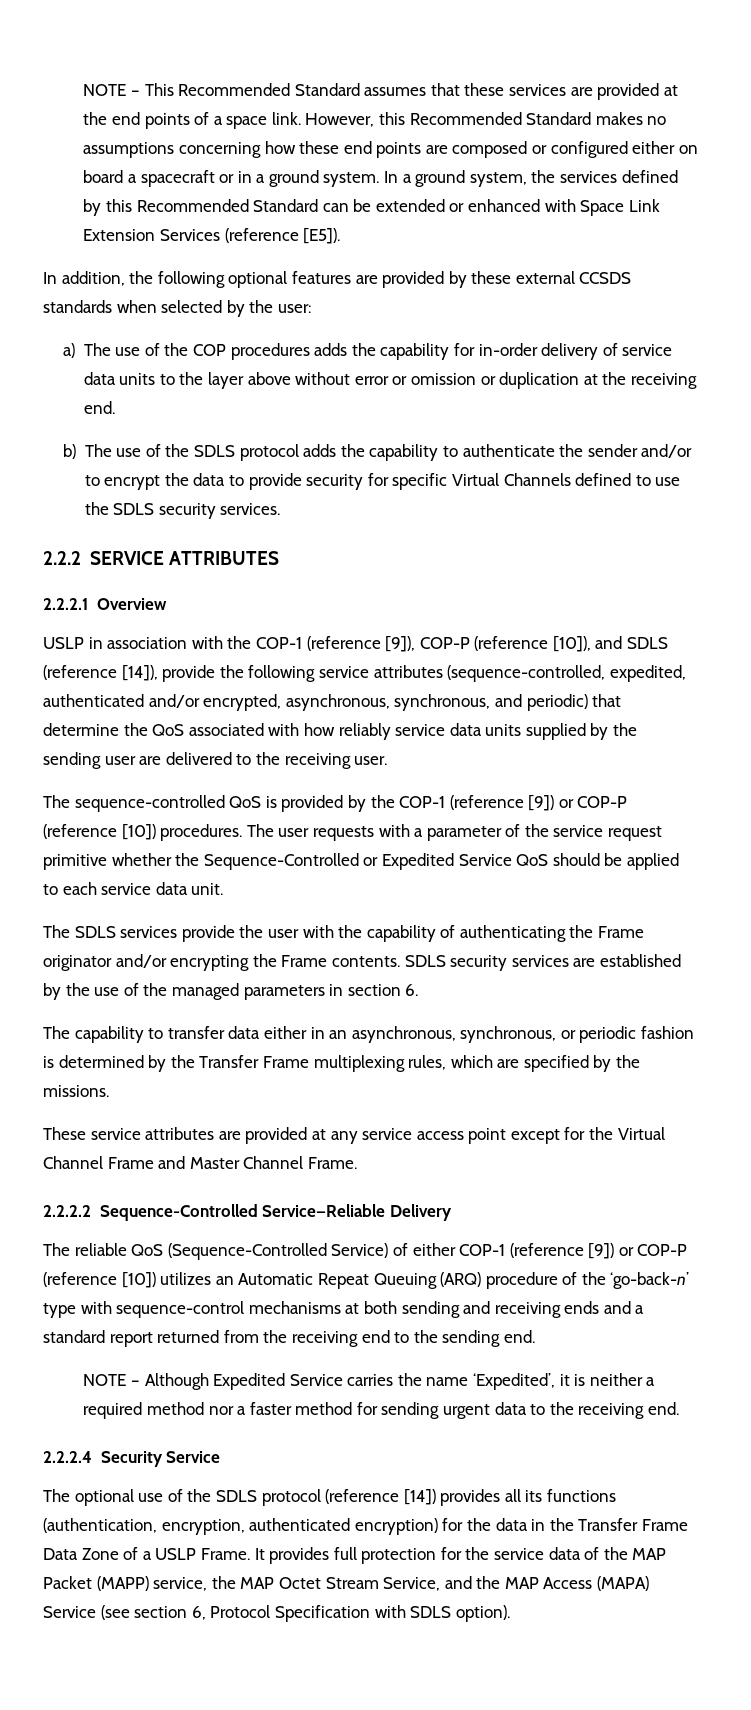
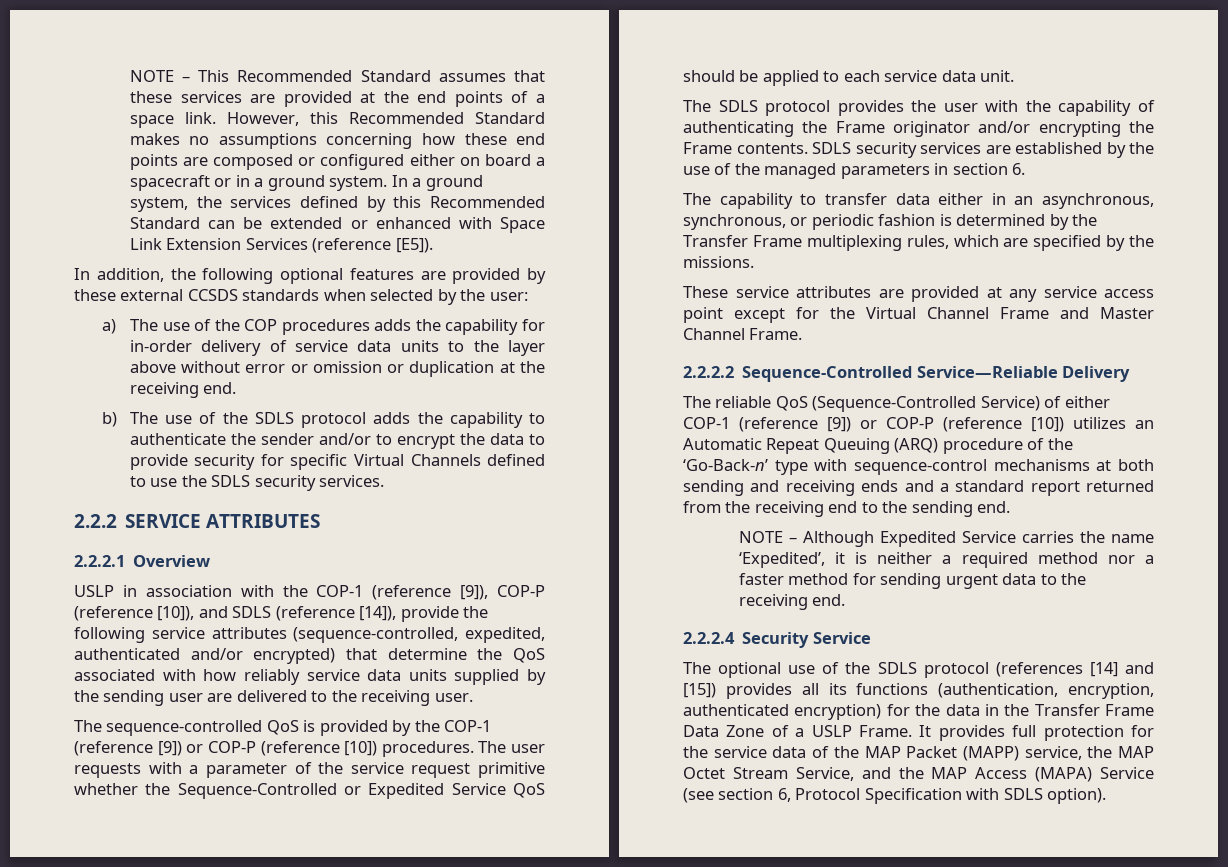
- USLP in association with the COP-1 (reference [9]), COP-P (reference [10]), and SDLS (reference [14]), provide the following service attributes (sequence-controlled, expedited, authenticated and/or encrypted, asynchronous, synchronous, and periodic) that determine the QoS associated with how reliably service data units supplied by the sending user are delivered to the receiving user.
+ USLP in association with the COP-1 (reference [9]), COP-P (reference [10]), and SDLS (reference [14]), provide the following service attributes (sequence-controlled, expedited, authenticated and/or encrypted) that determine the QoS associated with how reliably service data units supplied by the sending user are delivered to the receiving user.
- The SDLS services provide the user with the capability of authenticating the Frame originator and/or encrypting the Frame contents.
+ The SDLS protocol provides the user with the capability of authenticating the Frame originator and/or encrypting the Frame contents.
- The reliable QoS (Sequence-Controlled Service) of either COP-1 (reference [9]) or COP-P (reference [10]) utilizes an Automatic Repeat Queuing (ARQ) procedure of the ‘go-back-n’ type with sequence-control mechanisms at both sending and receiving ends and a standard report returned from the receiving end to the sending end.
+ The reliable QoS (Sequence-Controlled Service) of either COP-1 (reference [9]) or COP-P (reference [10]) utilizes an Automatic Repeat Queuing (ARQ) procedure of the ‘Go-Back-n’ type with sequence-control mechanisms at both sending and receiving ends and a standard report returned from the receiving end to the sending end.
- The optional use of the SDLS protocol (reference [14]) provides all its functions (authentication, encryption, authenticated encryption) for the data in the Transfer Frame Data Zone of a USLP Frame.
+ The optional use of the SDLS protocol (references [14] and [15]) provides all its functions (authentication, encryption, authenticated encryption) for the data in the Transfer Frame Data Zone of a USLP Frame.

